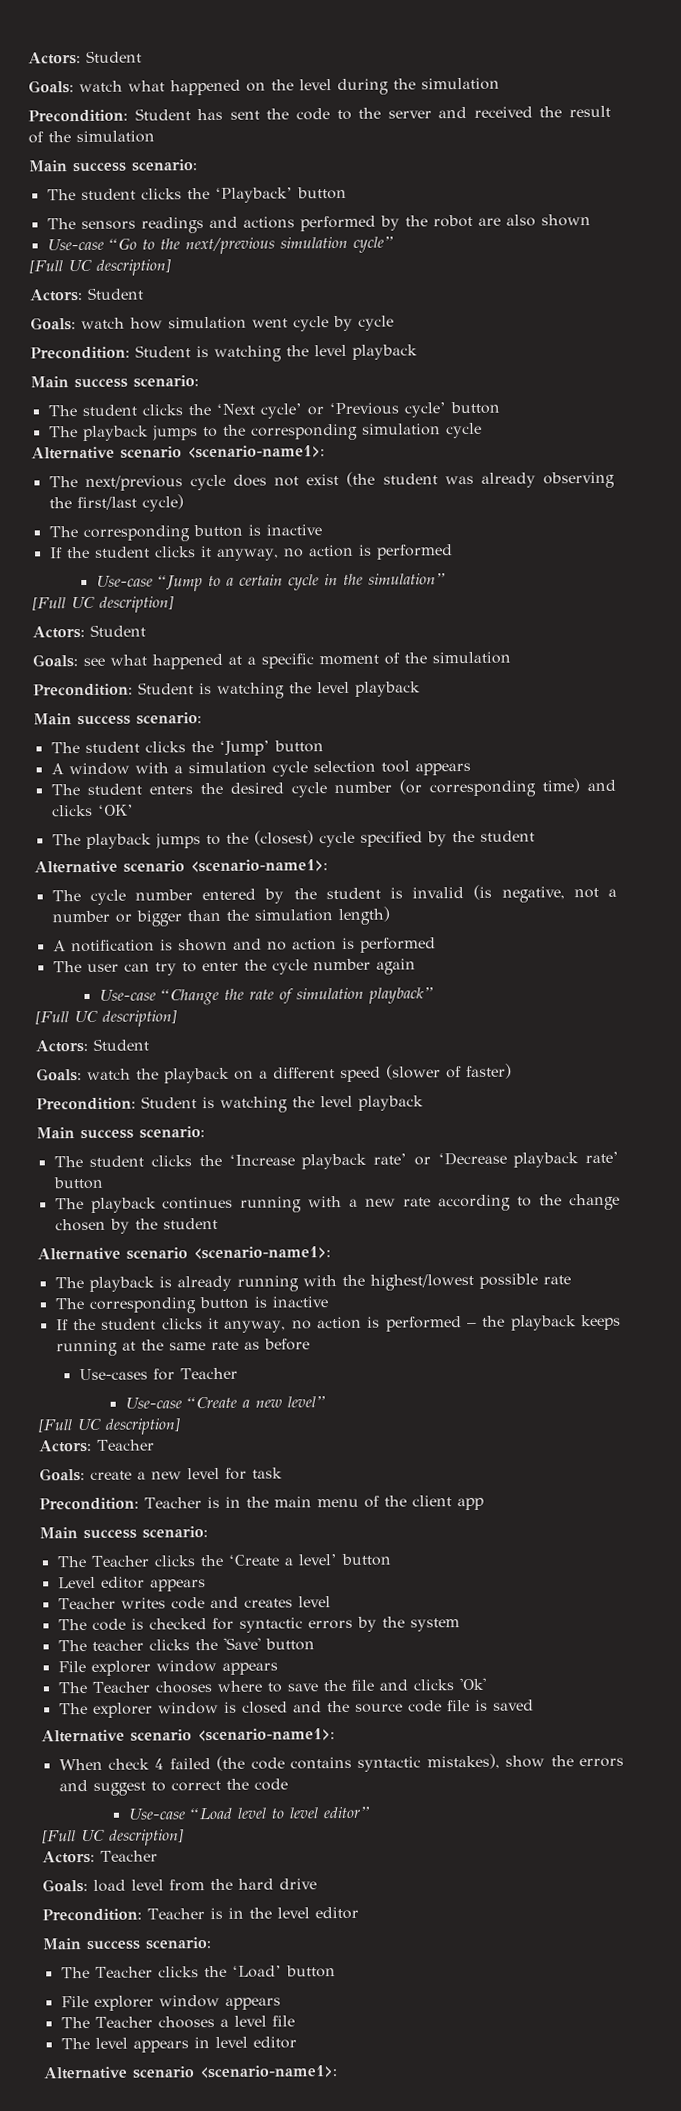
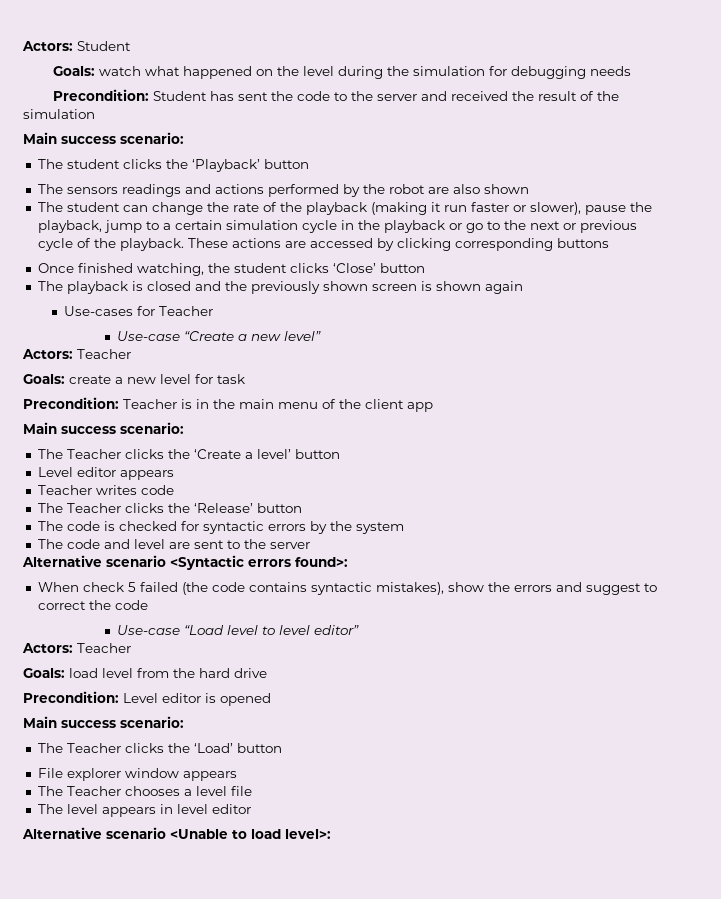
- Goals: watch what happened on the level during the simulation
+ Goals: watch what happened on the level during the simulation for debugging needs
- Use-case “Go to the next/previous simulation cycle”
- [Full UC description]
- Actors: Student
- Goals: watch how simulation went cycle by cycle
- Precondition: Student is watching the level playback
- Main success scenario:
- The student clicks the ‘Next cycle’ or ‘Previous cycle’ button
- The playback jumps to the corresponding simulation cycle
- Alternative scenario <scenario-name1>:
- The next/previous cycle does not exist (the student was already observing the first/last cycle)
- The corresponding button is inactive
- If the student clicks it anyway, no action is performed
- Use-case “Jump to a certain cycle in the simulation”
- [Full UC description]
- Actors: Student
- Goals: see what happened at a specific moment of the simulation
- Precondition: Student is watching the level playback
- Main success scenario:
- The student clicks the ‘Jump’ button
- A window with a simulation cycle selection tool appears
- The student enters the desired cycle number (or corresponding time) and clicks ‘OK’
- The playback jumps to the (closest) cycle specified by the student
- Alternative scenario <scenario-name1>:
- The cycle number entered by the student is invalid (is negative, not a number or bigger than the simulation length)
- A notification is shown and no action is performed
- The user can try to enter the cycle number again
- Use-case “Change the rate of simulation playback”
- [Full UC description]
- Actors: Student
- Goals: watch the playback on a different speed (slower of faster)
- Precondition: Student is watching the level playback
- Main success scenario:
- The student clicks the ‘Increase playback rate’ or ‘Decrease playback rate’ button
- The playback continues running with a new rate according to the change chosen by the student
- Alternative scenario <scenario-name1>:
- The playback is already running with the highest/lowest possible rate
- The corresponding button is inactive
- If the student clicks it anyway, no action is performed – the playback keeps running at the same rate as before
+ The student can change the rate of the playback (making it run faster or slower), pause the playback, jump to a certain simulation cycle in the playback or go to the next or previous cycle of the playback. These actions are accessed by clicking corresponding buttons
+ Once finished watching, the student clicks ‘Close’ button
+ The playback is closed and the previously shown screen is shown again
  Use-case “Create a new level”
- [Full UC description]
- Teacher writes code and creates level
+ Teacher writes code
+ The Teacher clicks the ‘Release’ button
- The teacher clicks the 'Save' button
- File explorer window appears
- The Teacher chooses where to save the file and clicks 'Ok'
- The explorer window is closed and the source code file is saved
- Alternative scenario <scenario-name1>:
+ The code and level are sent to the server
+ Alternative scenario <Syntactic errors found>:
- When check 4 failed (the code contains syntactic mistakes), show the errors and suggest to correct the code
+ When check 5 failed (the code contains syntactic mistakes), show the errors and suggest to correct the code
  Use-case “Load level to level editor”
- [Full UC description]
- Precondition: Teacher is in the level editor
+ Precondition: Level editor is opened
  The level appears in level editor
- Alternative scenario <scenario-name1>:
+ Alternative scenario <Unable to load level>:

